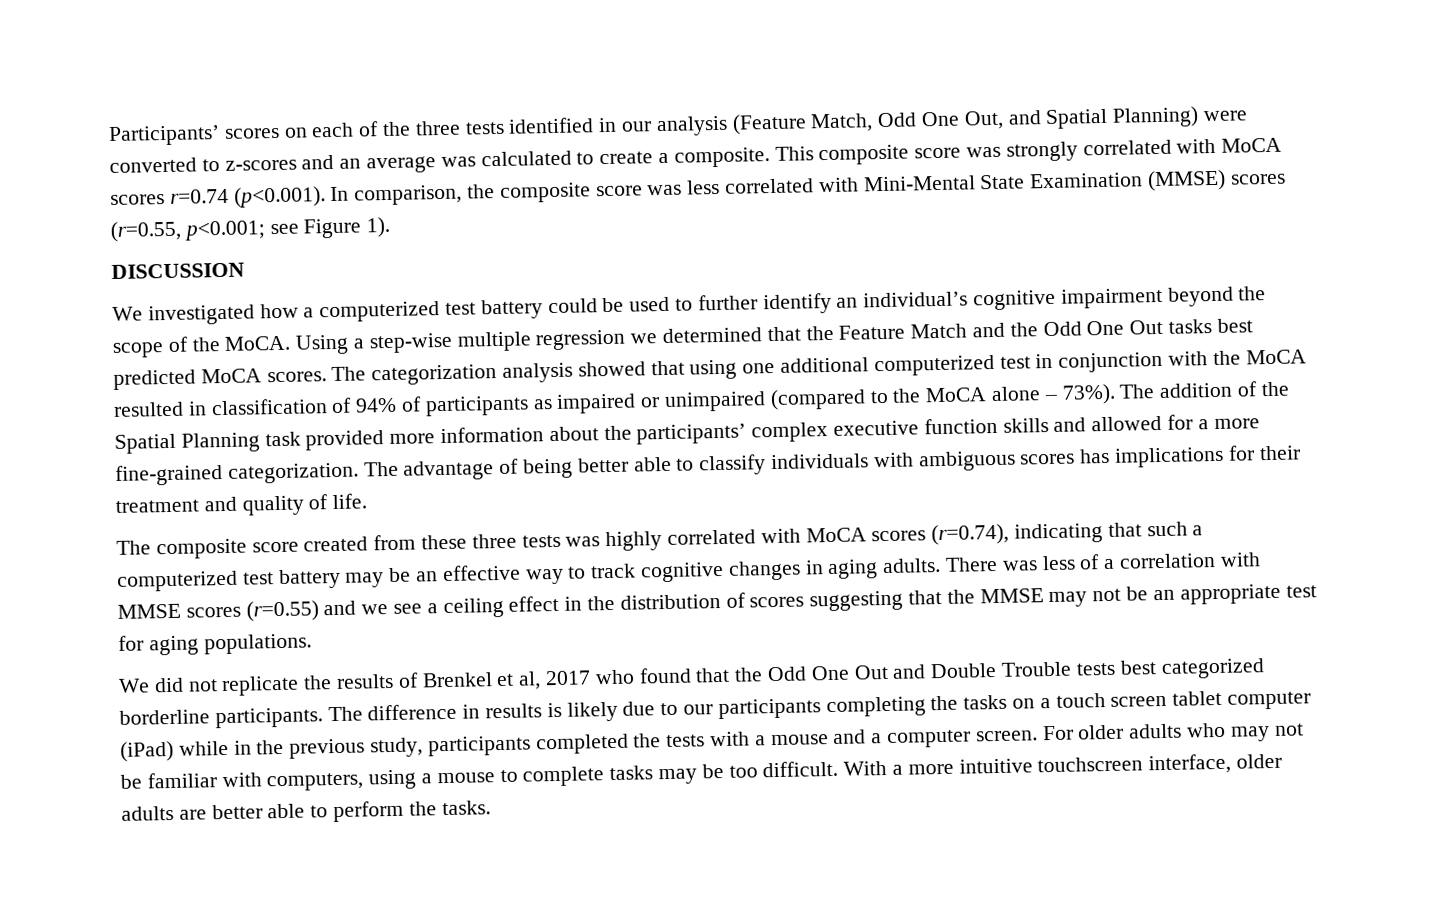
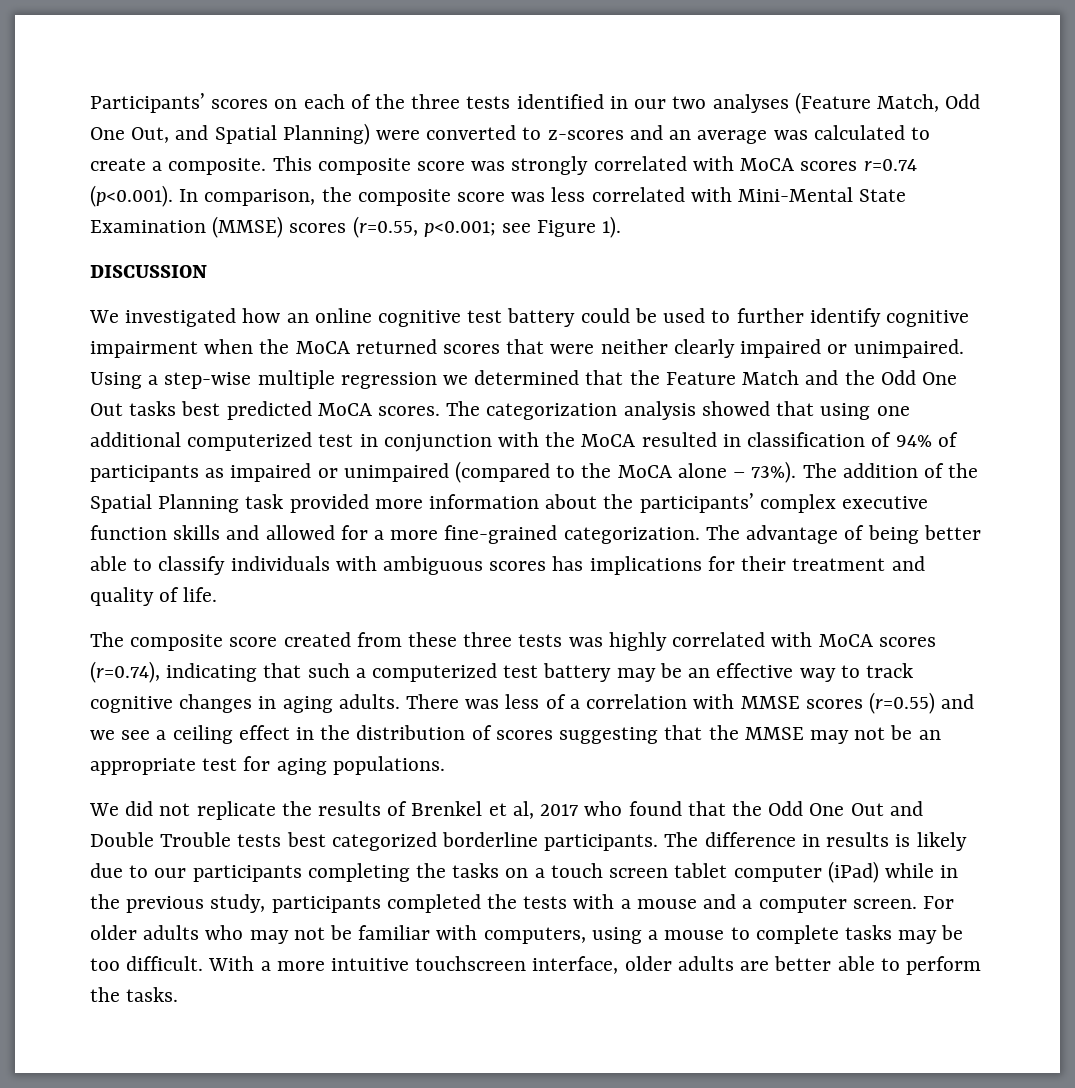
- Participants’ scores on each of the three tests identified in our analysis (Feature Match, Odd One Out, and Spatial Planning) were converted to z-scores and an average was calculated to create a composite.
+ Participants’ scores on each of the three tests identified in our two analyses (Feature Match, Odd One Out, and Spatial Planning) were converted to z-scores and an average was calculated to create a composite.
- We investigated how a computerized test battery could be used to further identify an individual’s cognitive impairment beyond the scope of the MoCA.
+ We investigated how an online cognitive test battery could be used to further identify cognitive impairment when the MoCA returned scores that were neither clearly impaired or unimpaired.

